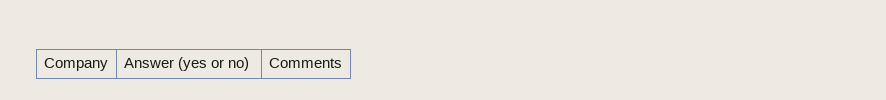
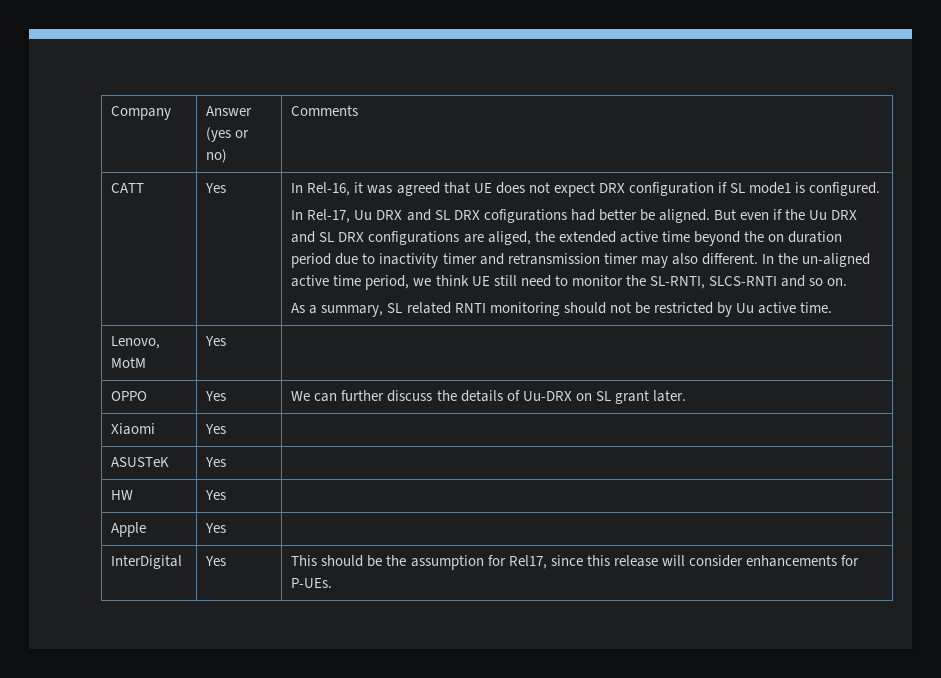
+ CATT | Yes | In Rel-16, it was agreed that UE does not expect DRX configuration if SL mode1 is configured.
+ In Rel-17, Uu DRX and SL DRX cofigurations had better be aligned. But even if the Uu DRX and SL DRX configurations are aliged, the extended active time beyond the on duration period due to inactivity timer and retransmission timer may also different. In the un-aligned active time period, we think UE still need to monitor the SL-RNTI, SLCS-RNTI and so on.
+ As a summary, SL related RNTI monitoring should not be restricted by Uu active time.
+ Lenovo, MotM | Yes |
+ OPPO | Yes | We can further discuss the details of Uu-DRX on SL grant later.
+ Xiaomi | Yes |
+ ASUSTeK | Yes |
+ HW | Yes |
+ Apple | Yes |
+ InterDigital | Yes | This should be the assumption for Rel17, since this release will consider enhancements for P-UEs.

